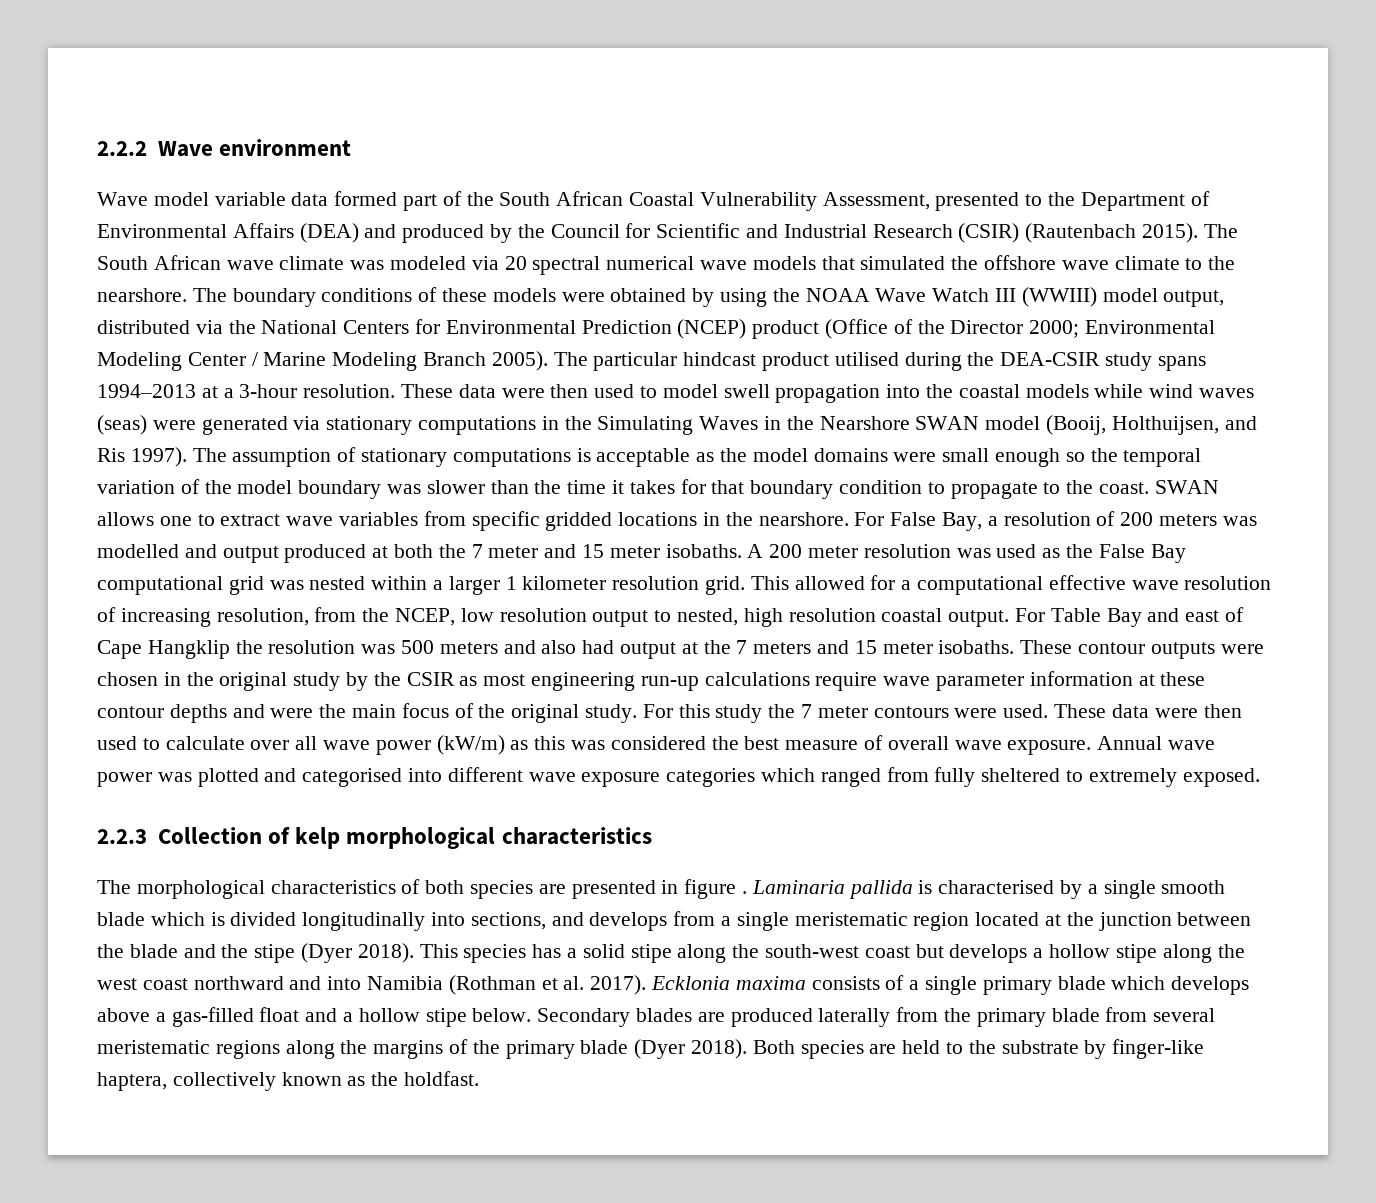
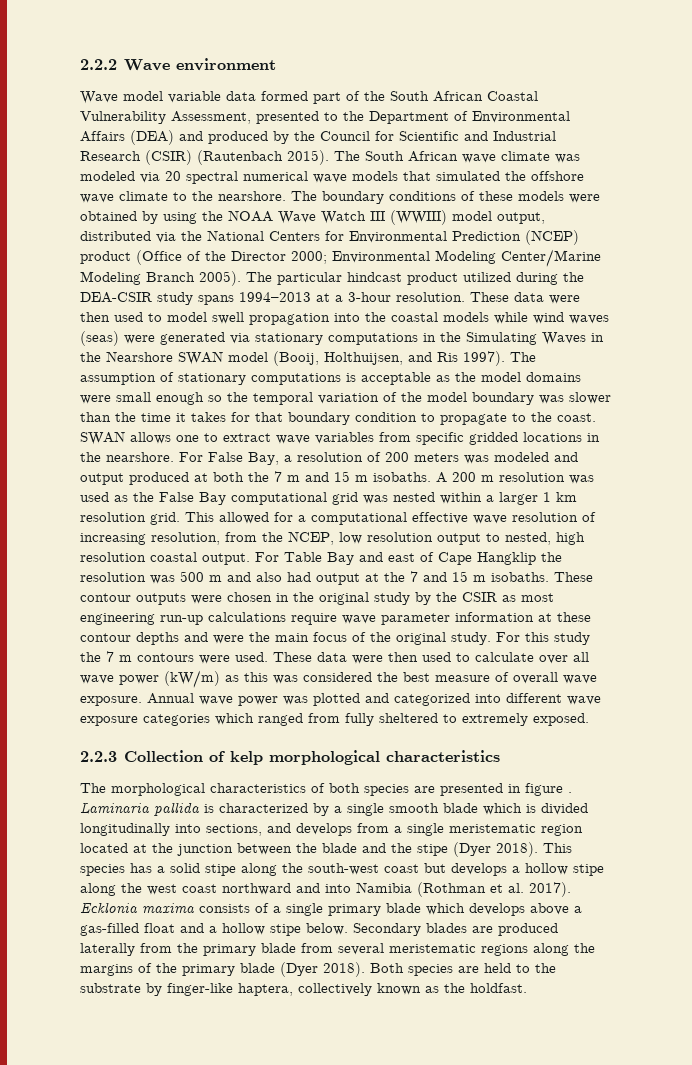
- The boundary conditions of these models were obtained by using the NOAA Wave Watch III (WWIII) model output, distributed via the National Centers for Environmental Prediction (NCEP) product (Office of the Director 2000; Environmental Modeling Center / Marine Modeling Branch 2005).
+ The boundary conditions of these models were obtained by using the NOAA Wave Watch III (WWIII) model output, distributed via the National Centers for Environmental Prediction (NCEP) product (Office of the Director 2000; Environmental Modeling Center/Marine Modeling Branch 2005).
- The particular hindcast product utilised during the DEA-CSIR study spans 1994–2013 at a 3-hour resolution.
+ The particular hindcast product utilized during the DEA-CSIR study spans 1994–2013 at a 3-hour resolution.
- For False Bay, a resolution of 200 meters was modelled and output produced at both the 7 meter and 15 meter isobaths.
+ For False Bay, a resolution of 200 meters was modeled and output produced at both the 7 m and 15 m isobaths.
- A 200 meter resolution was used as the False Bay computational grid was nested within a larger 1 kilometer resolution grid.
+ A 200 m resolution was used as the False Bay computational grid was nested within a larger 1 km resolution grid.
- For Table Bay and east of Cape Hangklip the resolution was 500 meters and also had output at the 7 meters and 15 meter isobaths.
+ For Table Bay and east of Cape Hangklip the resolution was 500 m and also had output at the 7 and 15 m isobaths.
- For this study the 7 meter contours were used.
+ For this study the 7 m contours were used.
- Annual wave power was plotted and categorised into different wave exposure categories which ranged from fully sheltered to extremely exposed.
+ Annual wave power was plotted and categorized into different wave exposure categories which ranged from fully sheltered to extremely exposed.
- Laminaria pallida is characterised by a single smooth blade which is divided longitudinally into sections, and develops from a single meristematic region located at the junction between the blade and the stipe (Dyer 2018).
+ Laminaria pallida is characterized by a single smooth blade which is divided longitudinally into sections, and develops from a single meristematic region located at the junction between the blade and the stipe (Dyer 2018).

